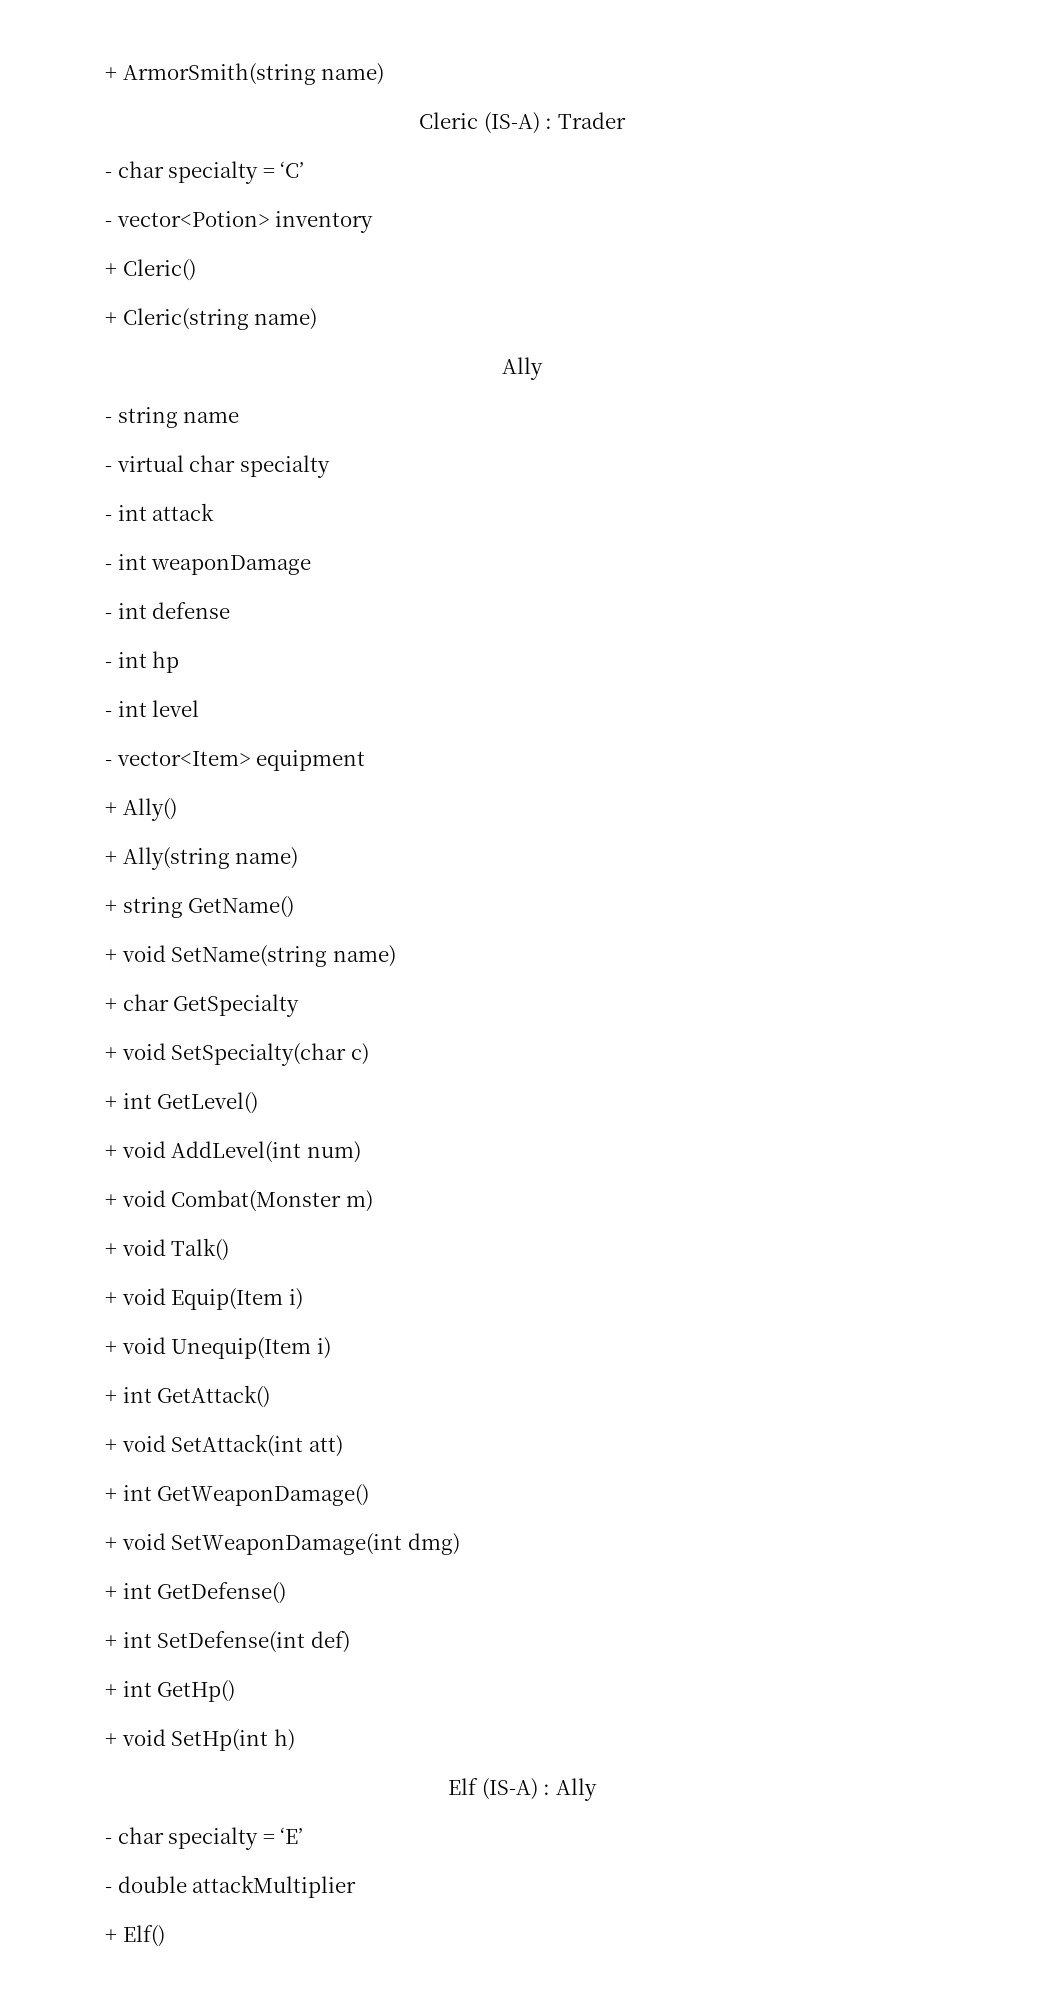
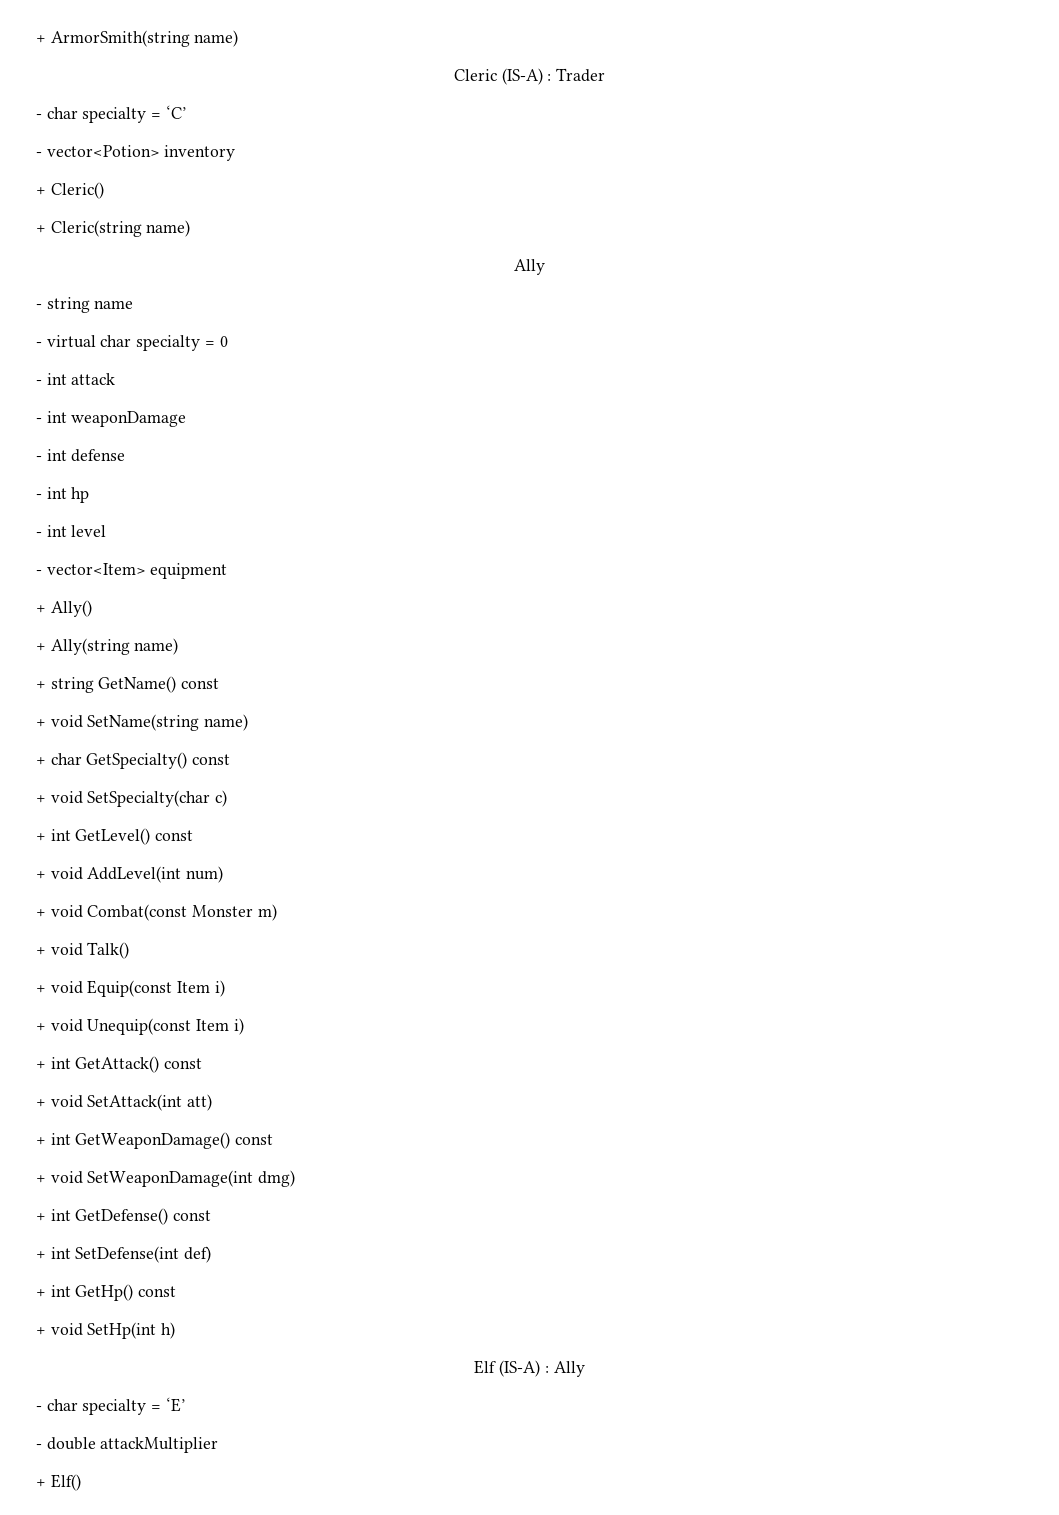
- - virtual char specialty
+ - virtual char specialty = 0
- + string GetName()
+ + string GetName() const
- + char GetSpecialty
+ + char GetSpecialty() const
- + int GetLevel()
+ + int GetLevel() const
- + void Combat(Monster m)
+ + void Combat(const Monster m)
- + void Equip(Item i)
+ + void Equip(const Item i)
- + void Unequip(Item i)
+ + void Unequip(const Item i)
- + int GetAttack()
+ + int GetAttack() const
- + int GetWeaponDamage()
+ + int GetWeaponDamage() const
- + int GetDefense()
+ + int GetDefense() const
- + int GetHp()
+ + int GetHp() const

